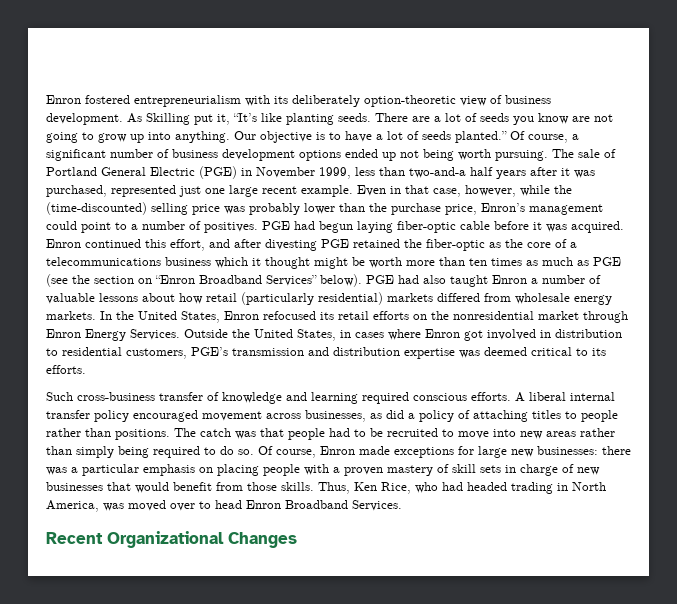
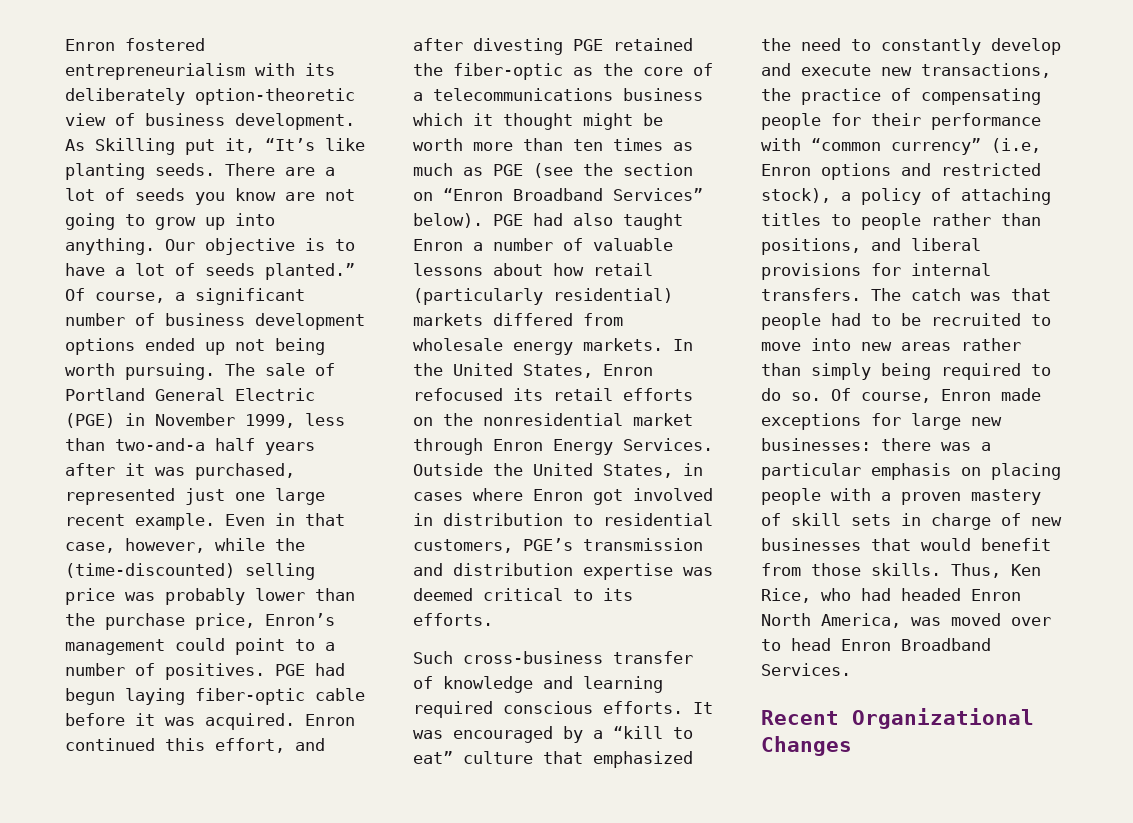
- A liberal internal transfer policy encouraged movement across businesses, as did a policy of attaching titles to people rather than positions.
+ It was encouraged by a “kill to eat” culture that emphasized the need to constantly develop and execute new transactions, the practice of compensating people for their performance with “common currency” (i.e, Enron options and restricted stock), a policy of attaching titles to people rather than positions, and liberal provisions for internal transfers.
- Thus, Ken Rice, who had headed trading in North America, was moved over to head Enron Broadband Services.
+ Thus, Ken Rice, who had headed Enron North America, was moved over to head Enron Broadband Services.

